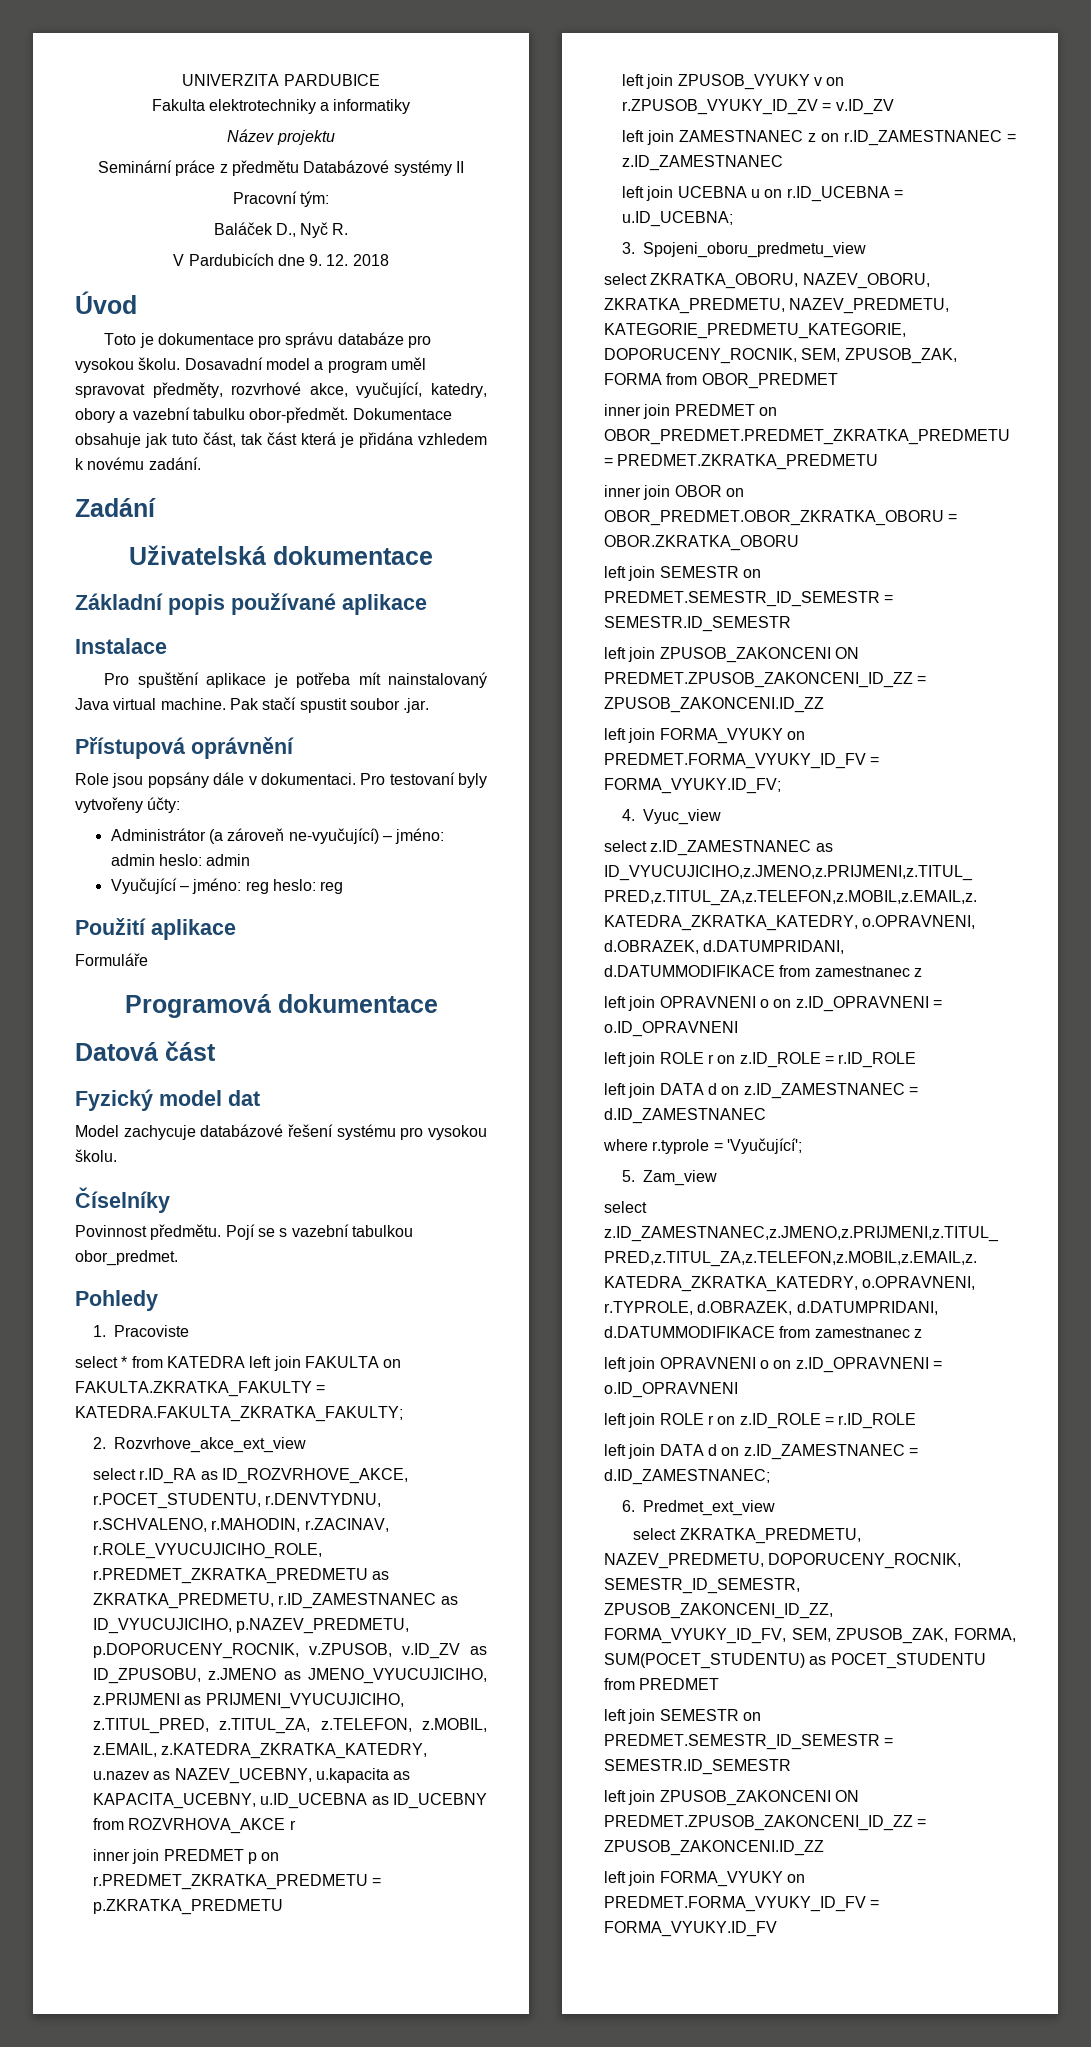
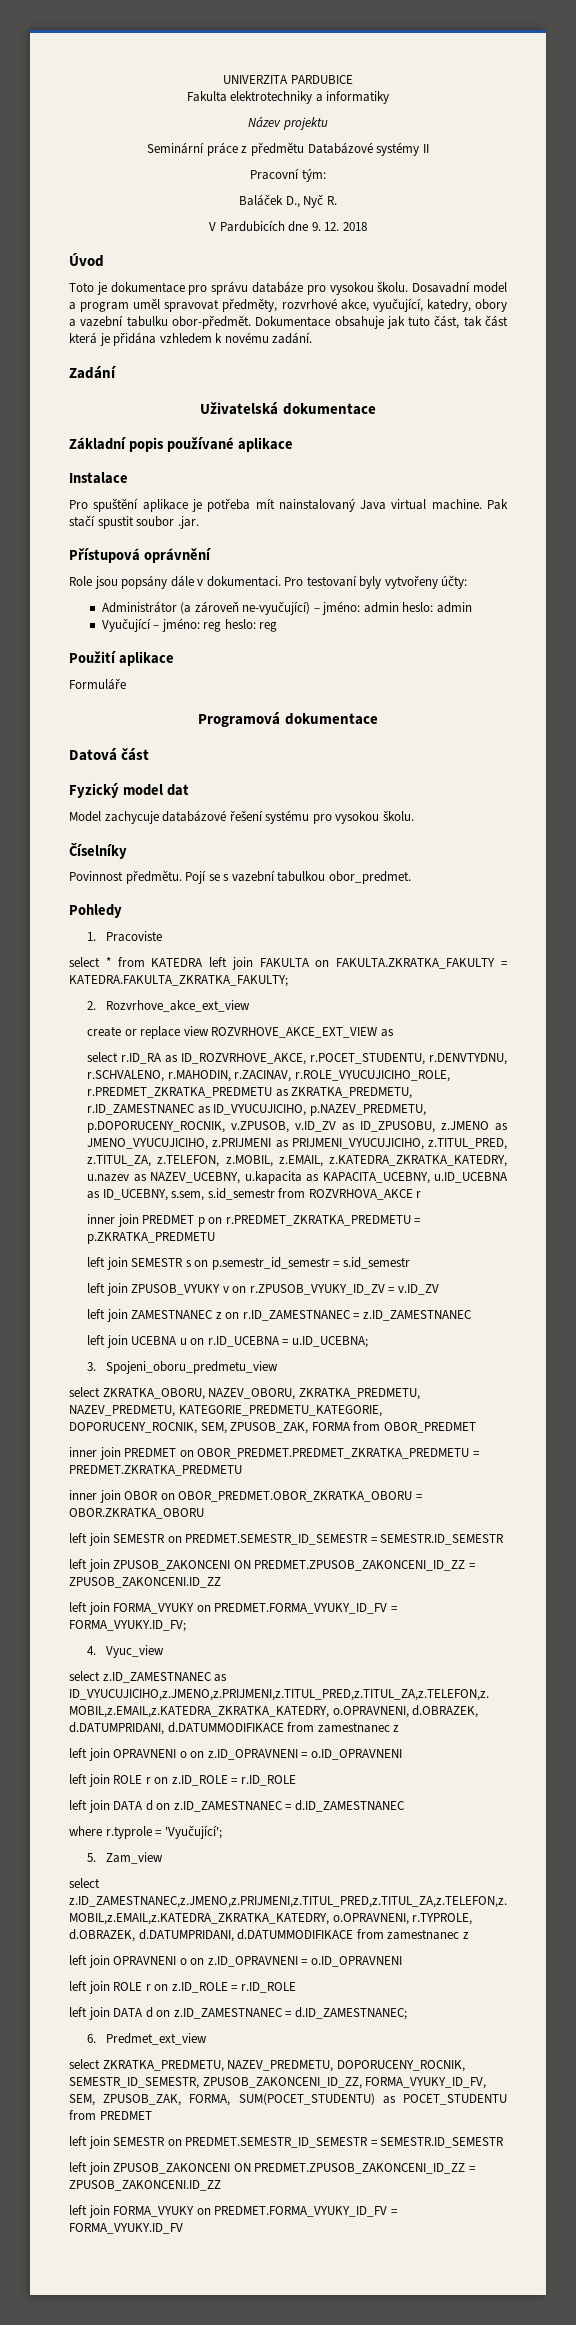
+ create or replace view ROZVRHOVE_AKCE_EXT_VIEW as
- select r.ID_RA as ID_ROZVRHOVE_AKCE, r.POCET_STUDENTU, r.DENVTYDNU, r.SCHVALENO, r.MAHODIN, r.ZACINAV, r.ROLE_VYUCUJICIHO_ROLE, r.PREDMET_ZKRATKA_PREDMETU as ZKRATKA_PREDMETU, r.ID_ZAMESTNANEC as ID_VYUCUJICIHO, p.NAZEV_PREDMETU, p.DOPORUCENY_ROCNIK, v.ZPUSOB, v.ID_ZV as ID_ZPUSOBU, z.JMENO as JMENO_VYUCUJICIHO, z.PRIJMENI as PRIJMENI_VYUCUJICIHO, z.TITUL_PRED, z.TITUL_ZA, z.TELEFON, z.MOBIL, z.EMAIL, z.KATEDRA_ZKRATKA_KATEDRY, u.nazev as NAZEV_UCEBNY, u.kapacita as KAPACITA_UCEBNY, u.ID_UCEBNA as ID_UCEBNY from ROZVRHOVA_AKCE r
+ select r.ID_RA as ID_ROZVRHOVE_AKCE, r.POCET_STUDENTU, r.DENVTYDNU, r.SCHVALENO, r.MAHODIN, r.ZACINAV, r.ROLE_VYUCUJICIHO_ROLE, r.PREDMET_ZKRATKA_PREDMETU as ZKRATKA_PREDMETU, r.ID_ZAMESTNANEC as ID_VYUCUJICIHO, p.NAZEV_PREDMETU, p.DOPORUCENY_ROCNIK, v.ZPUSOB, v.ID_ZV as ID_ZPUSOBU, z.JMENO as JMENO_VYUCUJICIHO, z.PRIJMENI as PRIJMENI_VYUCUJICIHO, z.TITUL_PRED, z.TITUL_ZA, z.TELEFON, z.MOBIL, z.EMAIL, z.KATEDRA_ZKRATKA_KATEDRY, u.nazev as NAZEV_UCEBNY, u.kapacita as KAPACITA_UCEBNY, u.ID_UCEBNA as ID_UCEBNY, s.sem, s.id_semestr from ROZVRHOVA_AKCE r
+ left join SEMESTR s on p.semestr_id_semestr = s.id_semestr

